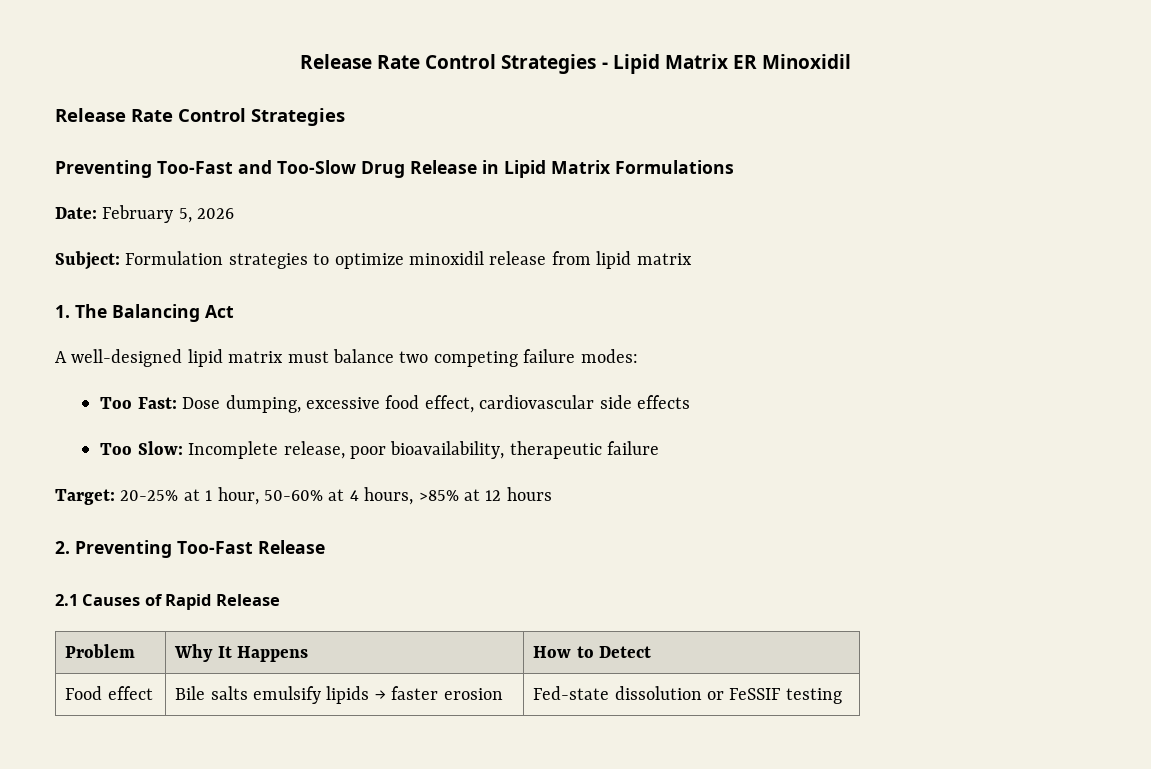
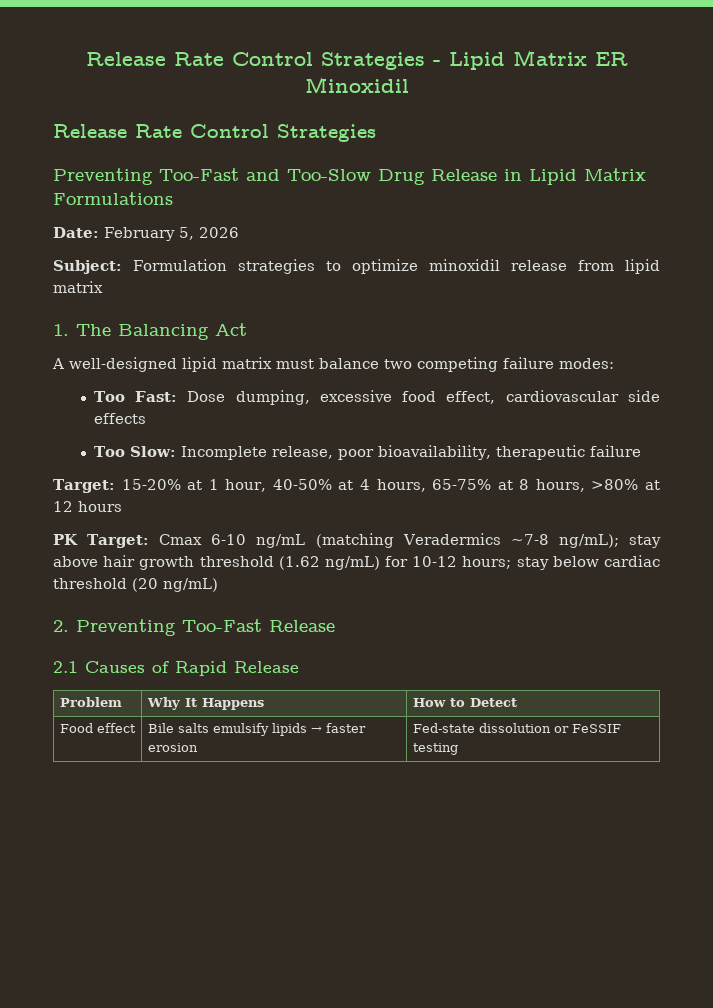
- Target: 20-25% at 1 hour, 50-60% at 4 hours, >85% at 12 hours
+ Target: 15-20% at 1 hour, 40-50% at 4 hours, 65-75% at 8 hours, >80% at 12 hours
+ PK Target: Cmax 6-10 ng/mL (matching Veradermics ~7-8 ng/mL); stay above hair growth threshold (1.62 ng/mL) for 10-12 hours; stay below cardiac threshold (20 ng/mL)

